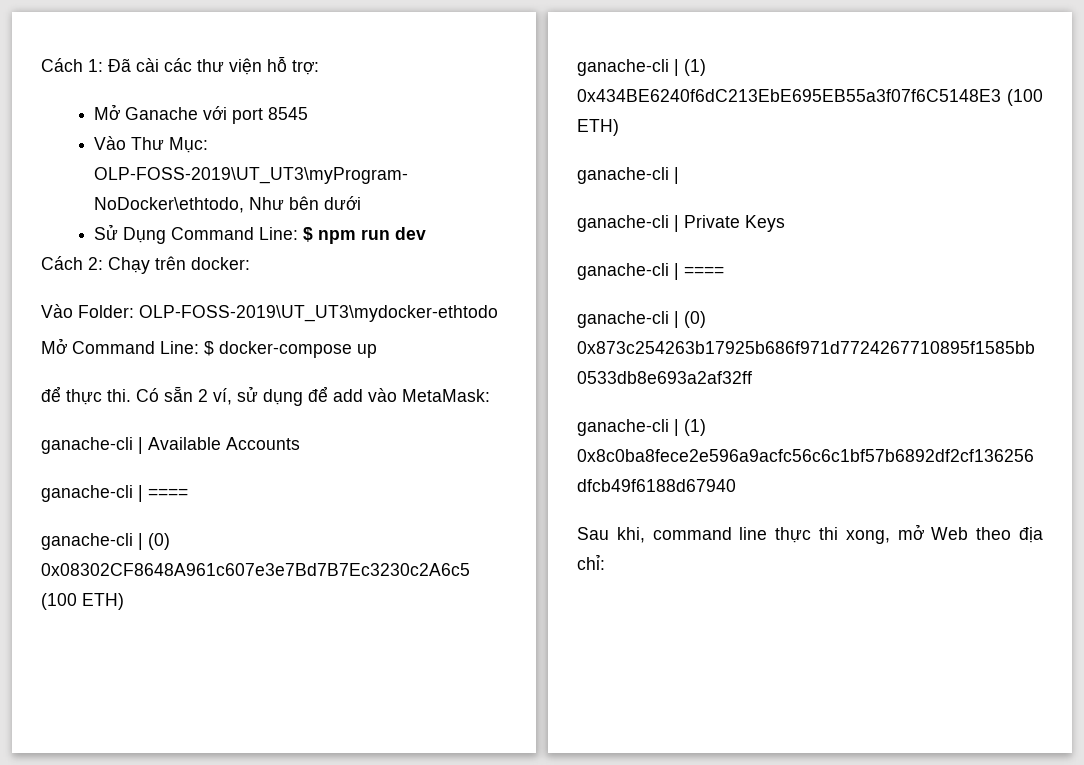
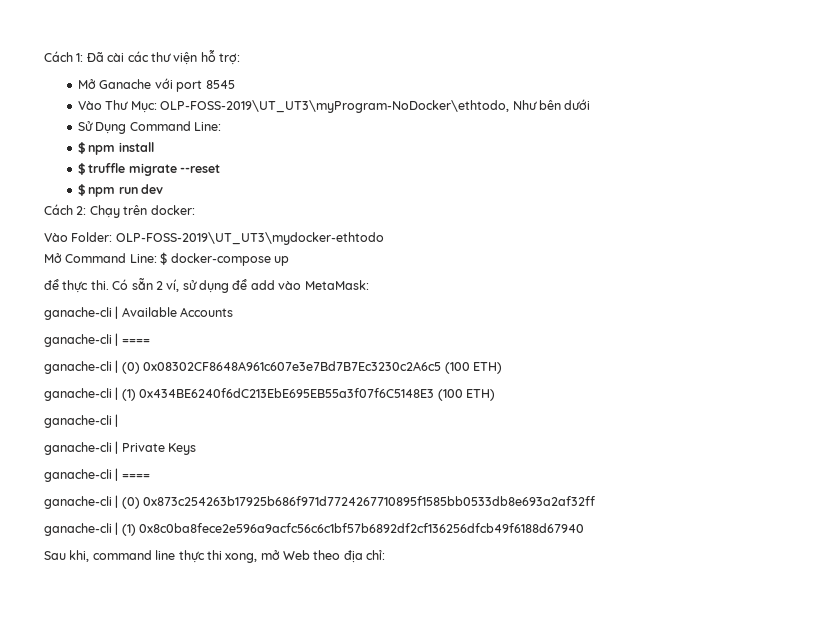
- Sử Dụng Command Line: $ npm run dev
+ Sử Dụng Command Line:
+ $ npm install
+ $ truffle migrate --reset
+ $ npm run dev

